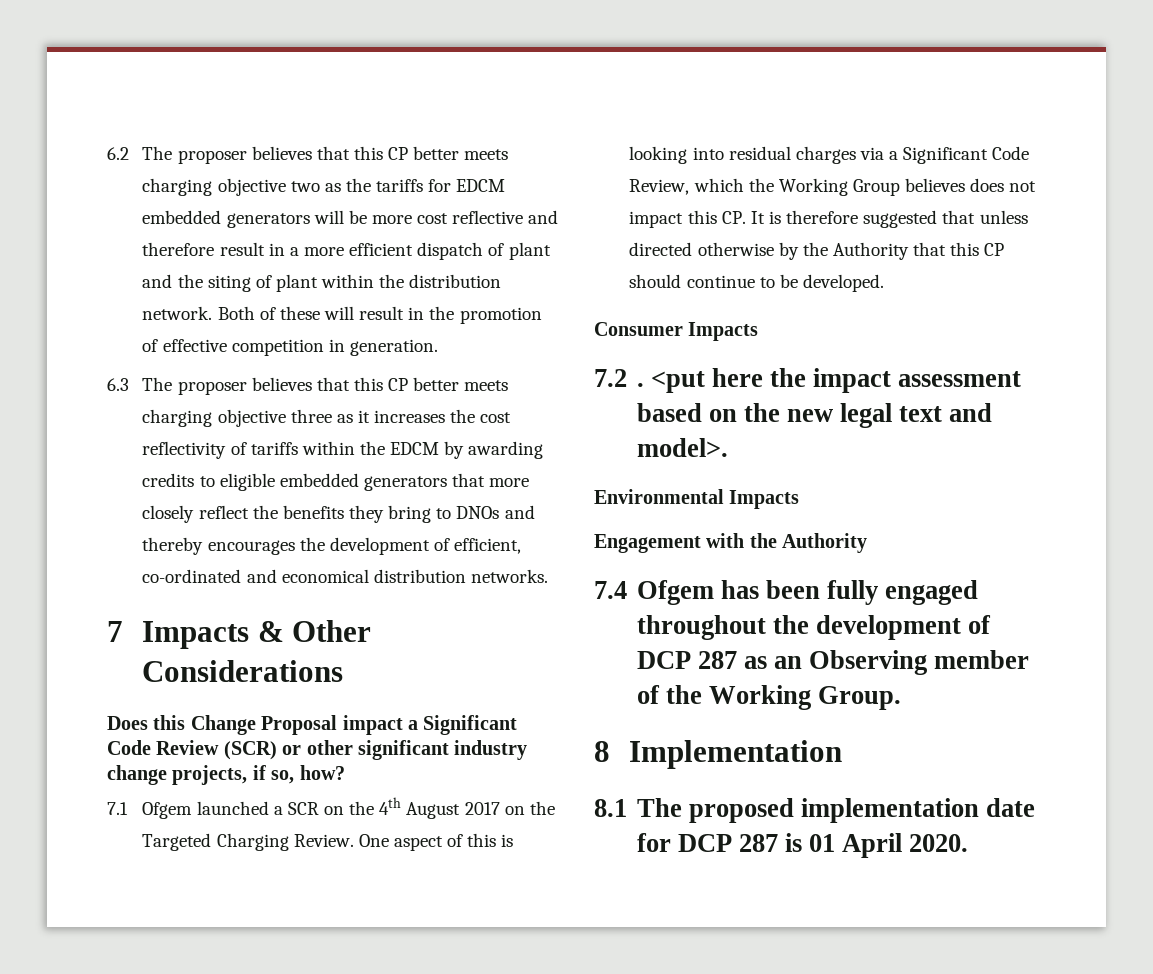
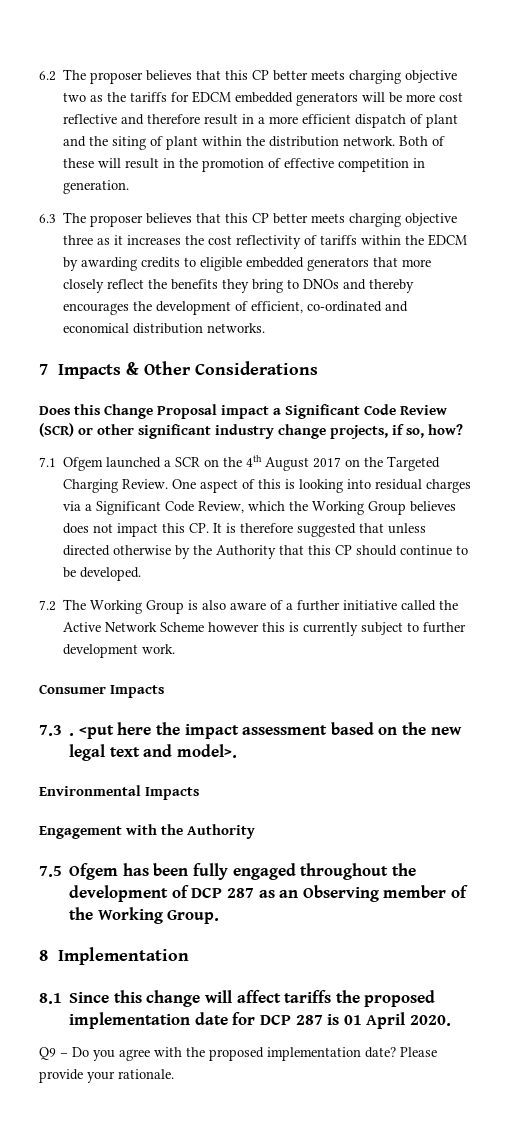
+ 7.2 The Working Group is also aware of a further initiative called the Active Network Scheme however this is currently subject to further development work.
- 7.2 .
+ 7.3 .
- 7.4 Ofgem has been fully engaged throughout the development of DCP 287 as an Observing member of the Working Group.
+ 7.5 Ofgem has been fully engaged throughout the development of DCP 287 as an Observing member of the Working Group.
- 8.1 The proposed implementation date for DCP 287 is 01 April 2020.
+ 8.1 Since this change will affect tariffs the proposed implementation date for DCP 287 is 01 April 2020.
+ Q9 – Do you agree with the proposed implementation date? Please provide your rationale.

